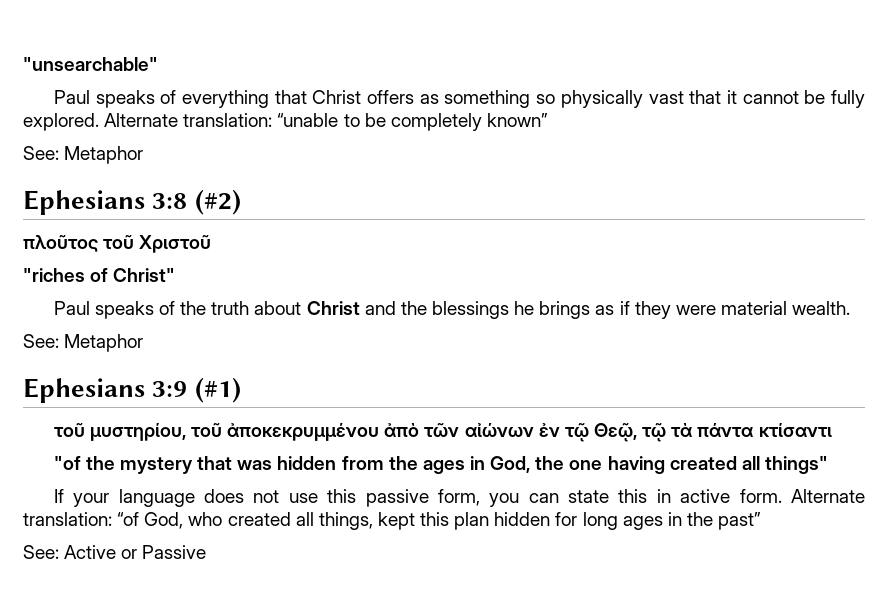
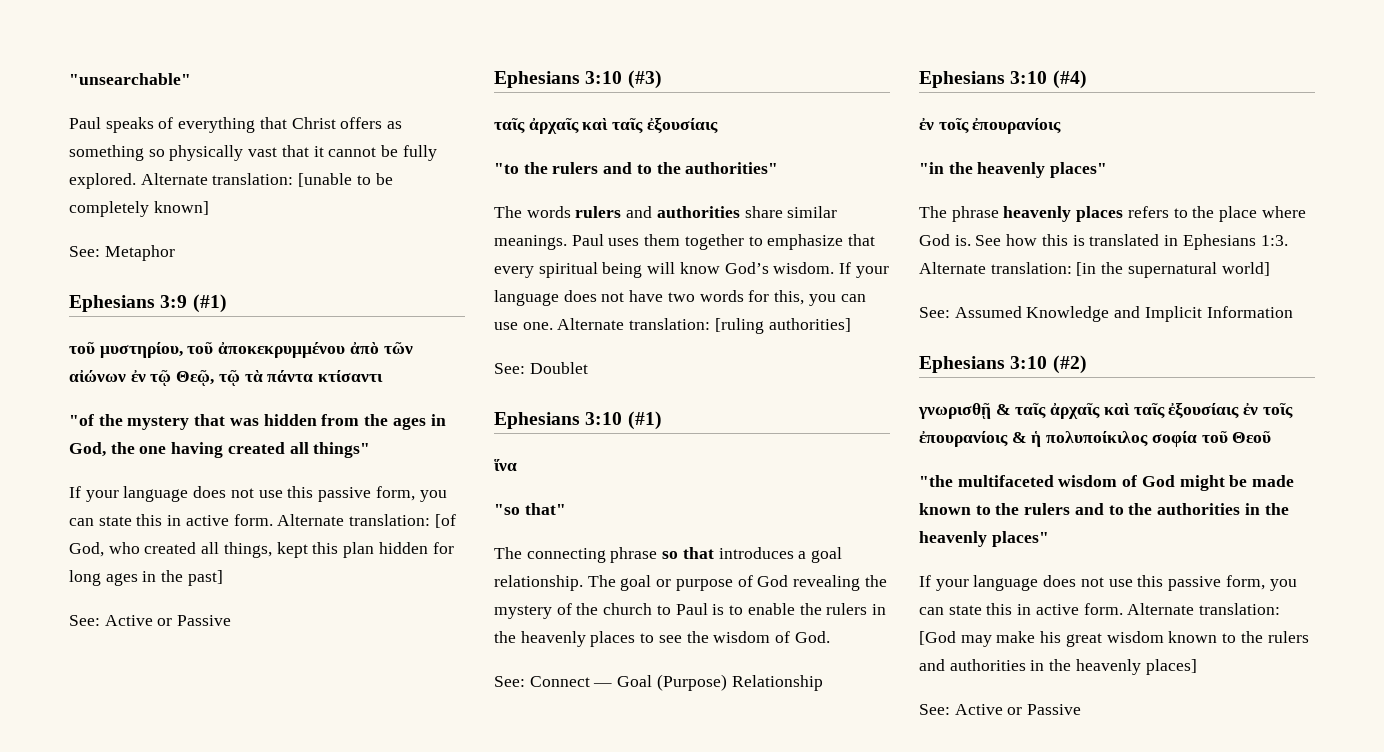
- Alternate translation: “unable to be completely known”
- See: Metaphor
- Ephesians 3:8 (#2)
- πλοῦτος τοῦ Χριστοῦ
- "riches of Christ"
- Paul speaks of the truth about Christ and the blessings he brings as if they were material wealth.
+ Alternate translation: [unable to be completely known]
- Alternate translation: “of God, who created all things, kept this plan hidden for long ages in the past”
+ Alternate translation: [of God, who created all things, kept this plan hidden for long ages in the past]
+ See: Active or Passive
+ Ephesians 3:10 (#3)
+ ταῖς ἀρχαῖς καὶ ταῖς ἐξουσίαις
+ "to the rulers and to the authorities"
+ The words rulers and authorities share similar meanings. Paul uses them together to emphasize that every spiritual being will know God’s wisdom. If your language does not have two words for this, you can use one. Alternate translation: [ruling authorities]
+ See: Doublet
+ Ephesians 3:10 (#1)
+ ἵνα
+ "so that"
+ The connecting phrase so that introduces a goal relationship. The goal or purpose of God revealing the mystery of the church to Paul is to enable the rulers in the heavenly places to see the wisdom of God.
+ See: Connect — Goal (Purpose) Relationship
+ Ephesians 3:10 (#4)
+ ἐν τοῖς ἐπουρανίοις
+ "in the heavenly places"
+ The phrase heavenly places refers to the place where God is. See how this is translated in Ephesians 1:3. Alternate translation: [in the supernatural world]
+ See: Assumed Knowledge and Implicit Information
+ Ephesians 3:10 (#2)
+ γνωρισθῇ & ταῖς ἀρχαῖς καὶ ταῖς ἐξουσίαις ἐν τοῖς ἐπουρανίοις & ἡ πολυποίκιλος σοφία τοῦ Θεοῦ
+ "the multifaceted wisdom of God might be made known to the rulers and to the authorities in the heavenly places"
+ If your language does not use this passive form, you can state this in active form. Alternate translation: [God may make his great wisdom known to the rulers and authorities in the heavenly places]

